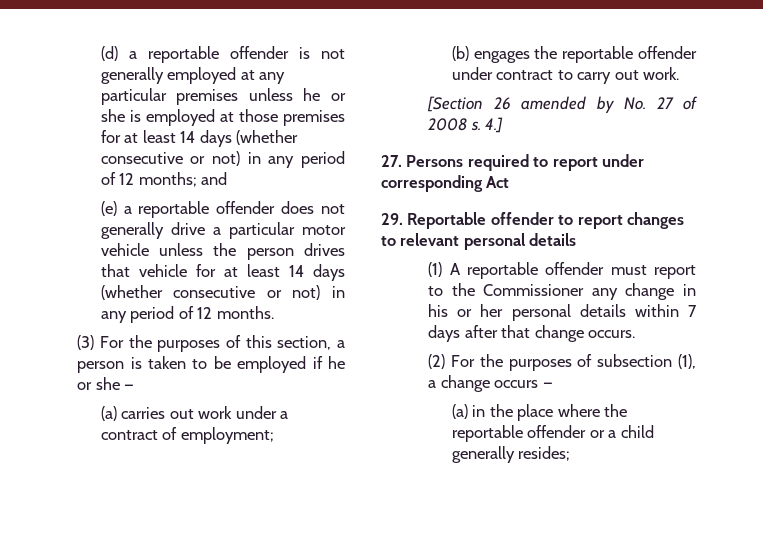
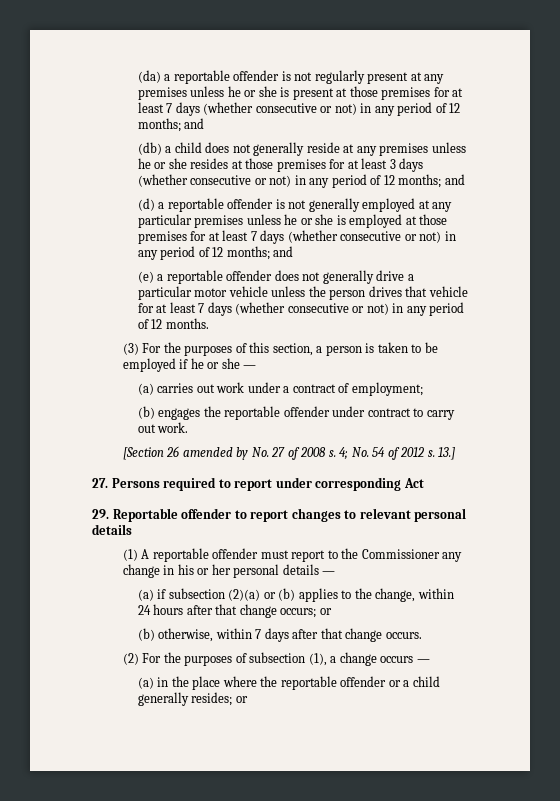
+ (da) a reportable offender is not regularly present at any premises unless he or she is present at those premises for at least 7 days (whether consecutive or not) in any period of 12 months; and
+ (db) a child does not generally reside at any premises unless he or she resides at those premises for at least 3 days (whether consecutive or not) in any period of 12 months; and
- (d) a reportable offender is not generally employed at any particular premises unless he or she is employed at those premises for at least 14 days (whether consecutive or not) in any period of 12 months; and
+ (d) a reportable offender is not generally employed at any particular premises unless he or she is employed at those premises for at least 7 days (whether consecutive or not) in any period of 12 months; and
- (e) a reportable offender does not generally drive a particular motor vehicle unless the person drives that vehicle for at least 14 days (whether consecutive or not) in any period of 12 months.
+ (e) a reportable offender does not generally drive a particular motor vehicle unless the person drives that vehicle for at least 7 days (whether consecutive or not) in any period of 12 months.
- 4.]
+ 4; No. 54 of 2012 s. 13.]
- (1) A reportable offender must report to the Commissioner any change in his or her personal details within 7 days after that change occurs.
+ (1) A reportable offender must report to the Commissioner any change in his or her personal details —
+ (a) if subsection (2)(a) or (b) applies to the change, within 24 hours after that change occurs; or
+ (b) otherwise, within 7 days after that change occurs.
- (a) in the place where the reportable offender or a child generally resides;
+ (a) in the place where the reportable offender or a child generally resides; or

